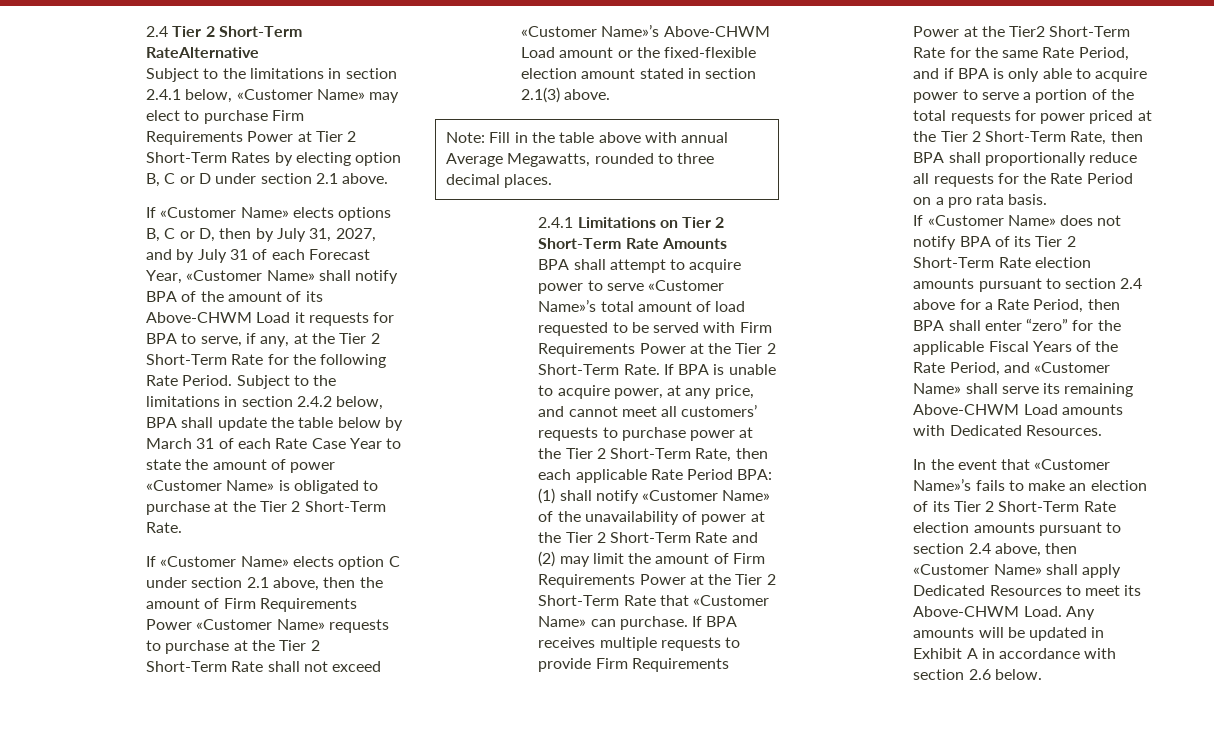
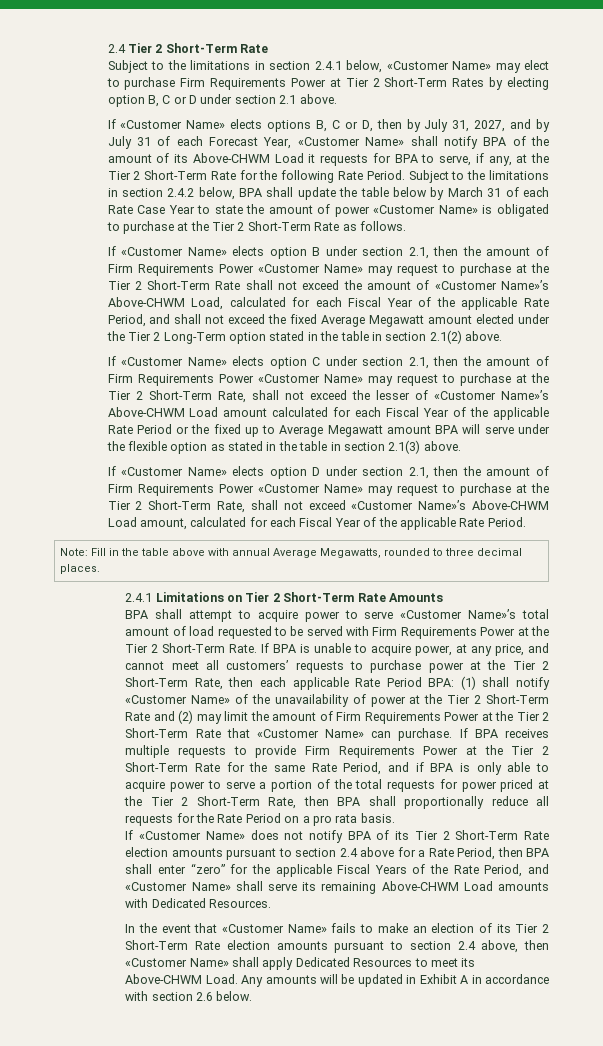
- 2.4 Tier 2 Short-Term RateAlternative
+ 2.4 Tier 2 Short-Term Rate
- Subject to the limitations in section 2.4.2 below, BPA shall update the table below by March 31 of each Rate Case Year to state the amount of power «Customer Name» is obligated to purchase at the Tier 2 Short-Term Rate.
- If «Customer Name» elects option C under section 2.1 above, then the amount of Firm Requirements Power «Customer Name» requests to purchase at the Tier 2 Short-Term Rate shall not exceed «Customer Name»’s Above-CHWM Load amount or the fixed-flexible election amount stated in section 2.1(3) above.
+ Subject to the limitations in section 2.4.2 below, BPA shall update the table below by March 31 of each Rate Case Year to state the amount of power «Customer Name» is obligated to purchase at the Tier 2 Short-Term Rate as follows.
+ If «Customer Name» elects option B under section 2.1, then the amount of Firm Requirements Power «Customer Name» may request to purchase at the Tier 2 Short-Term Rate shall not exceed the amount of «Customer Name»’s Above-CHWM Load, calculated for each Fiscal Year of the applicable Rate Period, and shall not exceed the fixed Average Megawatt amount elected under the Tier 2 Long-Term option stated in the table in section 2.1(2) above.
+ If «Customer Name» elects option C under section 2.1, then the amount of Firm Requirements Power «Customer Name» may request to purchase at the Tier 2 Short-Term Rate, shall not exceed the lesser of «Customer Name»’s Above-CHWM Load amount calculated for each Fiscal Year of the applicable Rate Period or the fixed up to Average Megawatt amount BPA will serve under the flexible option as stated in the table in section 2.1(3) above.
+ If «Customer Name» elects option D under section 2.1, then the amount of Firm Requirements Power «Customer Name» may request to purchase at the Tier 2 Short-Term Rate, shall not exceed «Customer Name»’s Above-CHWM Load amount, calculated for each Fiscal Year of the applicable Rate Period.
- If BPA receives multiple requests to provide Firm Requirements Power at the Tier2 Short-Term Rate for the same Rate Period, and if BPA is only able to acquire power to serve a portion of the total requests for power priced at the Tier 2 Short-Term Rate, then BPA shall proportionally reduce all requests for the Rate Period on a pro rata basis.
+ If BPA receives multiple requests to provide Firm Requirements Power at the Tier 2 Short-Term Rate for the same Rate Period, and if BPA is only able to acquire power to serve a portion of the total requests for power priced at the Tier 2 Short-Term Rate, then BPA shall proportionally reduce all requests for the Rate Period on a pro rata basis.
- In the event that «Customer Name»’s fails to make an election of its Tier 2 Short-Term Rate election amounts pursuant to section 2.4 above, then «Customer Name» shall apply Dedicated Resources to meet its Above-CHWM Load.
+ In the event that «Customer Name» fails to make an election of its Tier 2 Short-Term Rate election amounts pursuant to section 2.4 above, then «Customer Name» shall apply Dedicated Resources to meet its Above-CHWM Load.

